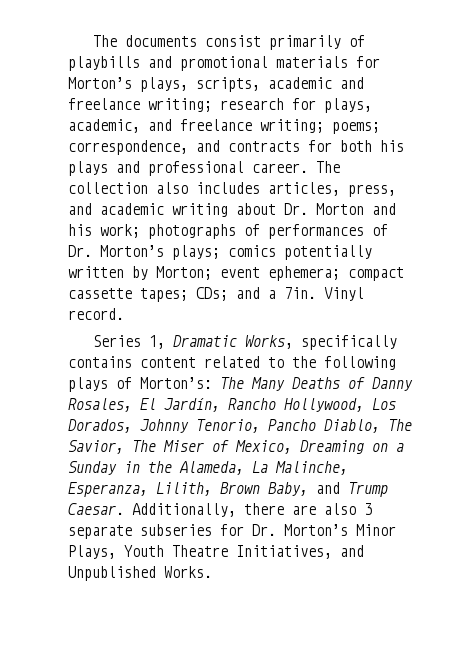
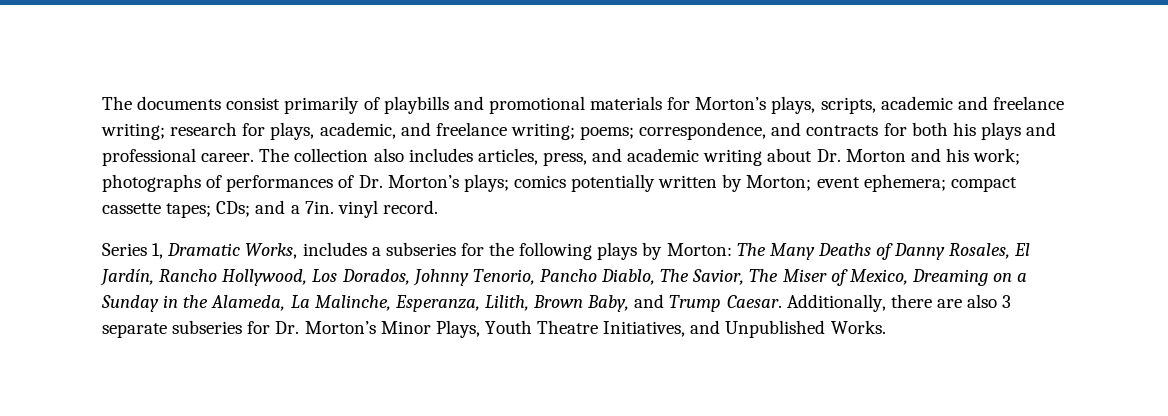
- The collection also includes articles, press, and academic writing about Dr. Morton and his work; photographs of performances of Dr. Morton’s plays; comics potentially written by Morton; event ephemera; compact cassette tapes; CDs; and a 7in. Vinyl record.
+ The collection also includes articles, press, and academic writing about Dr. Morton and his work; photographs of performances of Dr. Morton’s plays; comics potentially written by Morton; event ephemera; compact cassette tapes; CDs; and a 7in. vinyl record.
- Series 1, Dramatic Works, specifically contains content related to the following plays of Morton’s: The Many Deaths of Danny Rosales, El Jardín, Rancho Hollywood, Los Dorados, Johnny Tenorio, Pancho Diablo, The Savior, The Miser of Mexico, Dreaming on a Sunday in the Alameda, La Malinche, Esperanza, Lilith, Brown Baby, and Trump Caesar.
+ Series 1, Dramatic Works, includes a subseries for the following plays by Morton: The Many Deaths of Danny Rosales, El Jardín, Rancho Hollywood, Los Dorados, Johnny Tenorio, Pancho Diablo, The Savior, The Miser of Mexico, Dreaming on a Sunday in the Alameda, La Malinche, Esperanza, Lilith, Brown Baby, and Trump Caesar.

